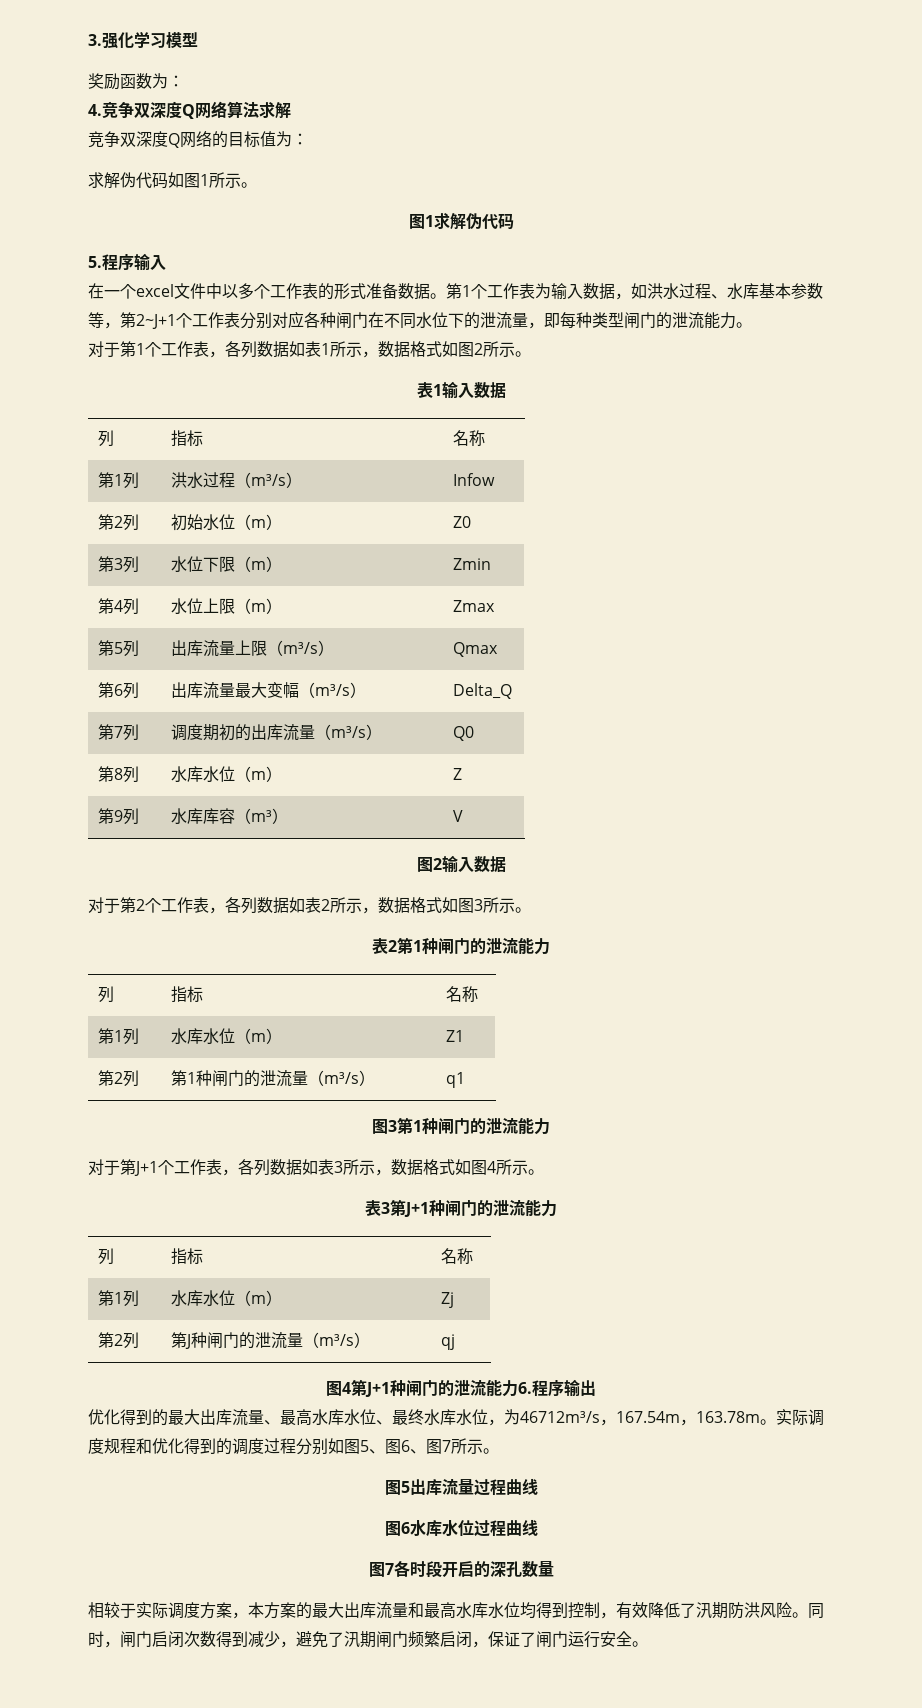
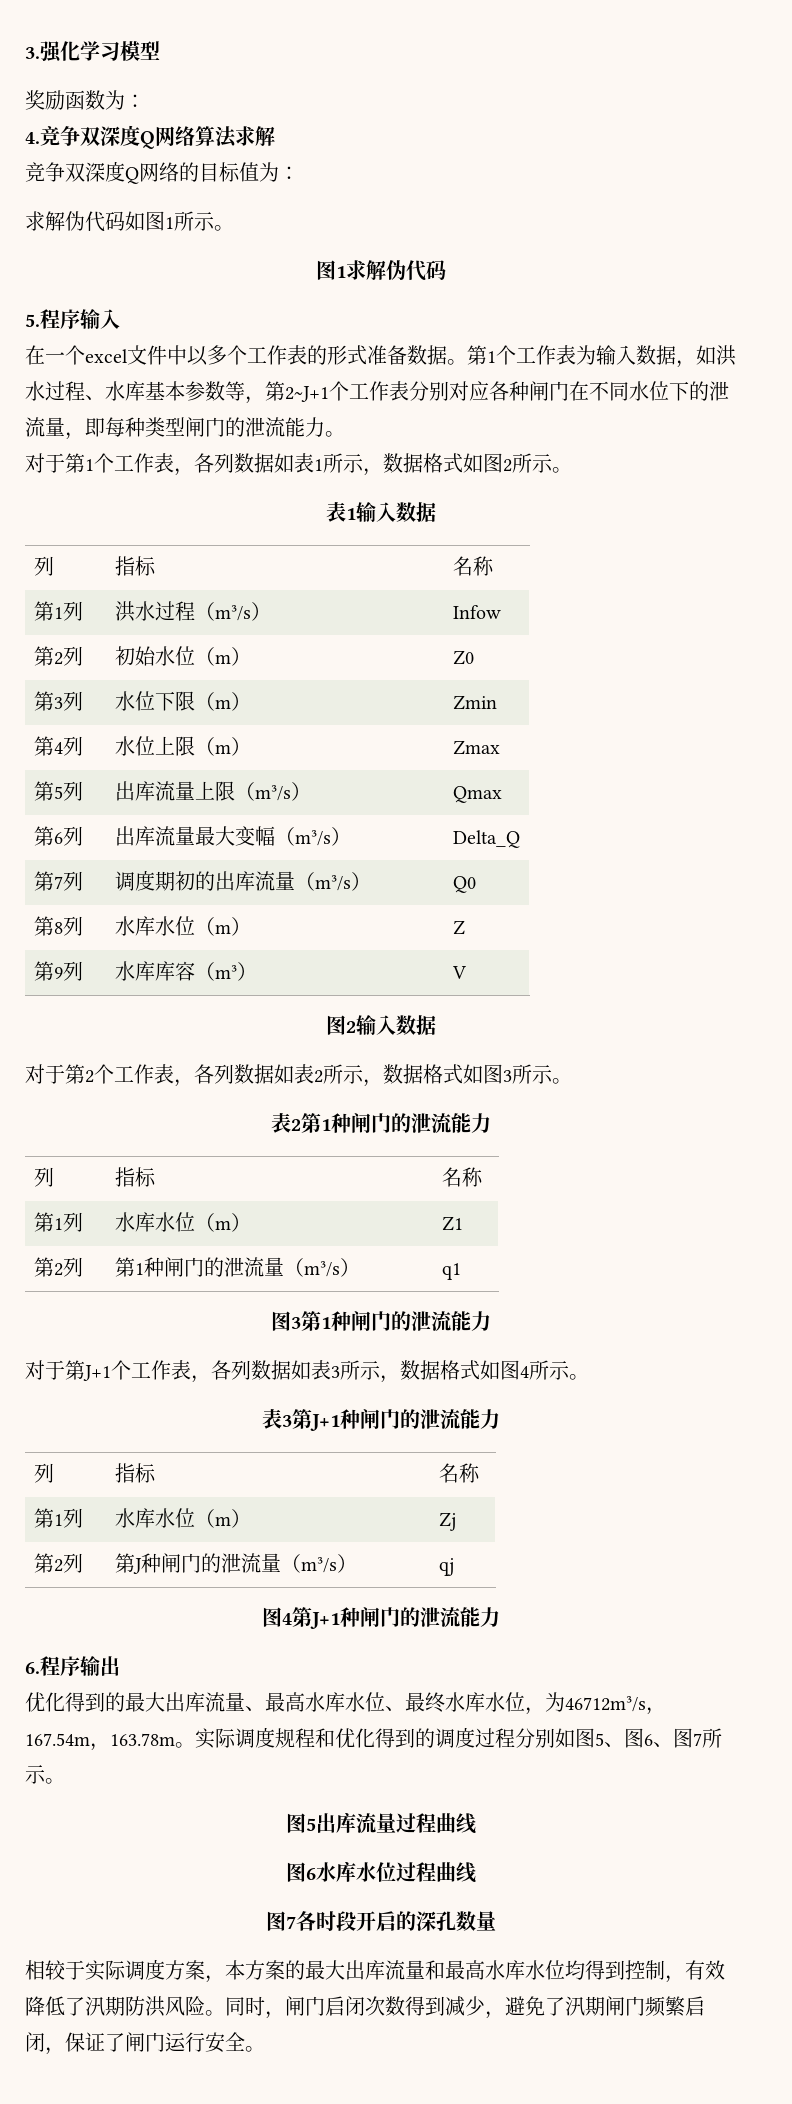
- 图4第J+1种闸门的泄流能力6.程序输出
+ 图4第J+1种闸门的泄流能力
+ 6.程序输出

